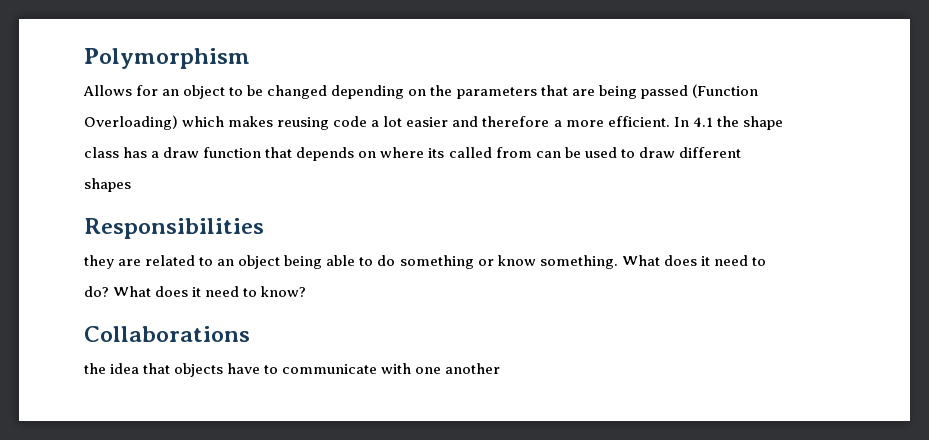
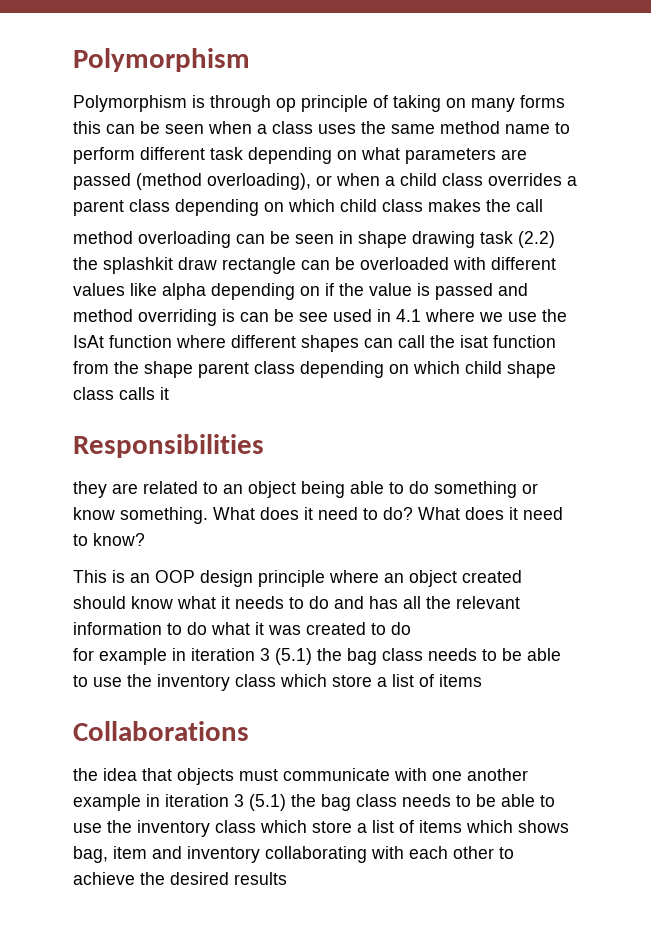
- Allows for an object to be changed depending on the parameters that are being passed (Function
- Overloading) which makes reusing code a lot easier and therefore a more efficient. In 4.1 the shape
- class has a draw function that depends on where its called from can be used to draw different
- shapes
+ Polymorphism is through op principle of taking on many forms this can be seen when a class uses the same method name to perform different task depending on what parameters are passed (method overloading), or when a child class overrides a parent class depending on which child class makes the call
+ method overloading can be seen in shape drawing task (2.2) the splashkit draw rectangle can be overloaded with different values like alpha depending on if the value is passed and method overriding is can be see used in 4.1 where we use the IsAt function where different shapes can call the isat function from the shape parent class depending on which child shape class calls it
- they are related to an object being able to do something or know something. What does it need to
- do?
+ they are related to an object being able to do something or know something. What does it need to do?
+ This is an OOP design principle where an object created should know what it needs to do and has all the relevant information to do what it was created to do
+ for example in iteration 3 (5.1) the bag class needs to be able to use the inventory class which store a list of items
- the idea that objects have to communicate with one another
+ the idea that objects must communicate with one another example in iteration 3 (5.1) the bag class needs to be able to use the inventory class which store a list of items which shows bag, item and inventory collaborating with each other to achieve the desired results

